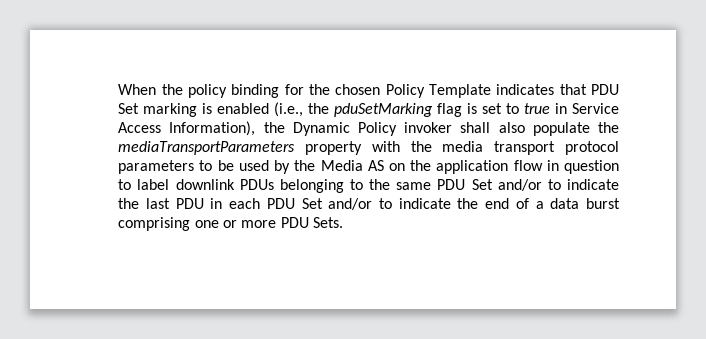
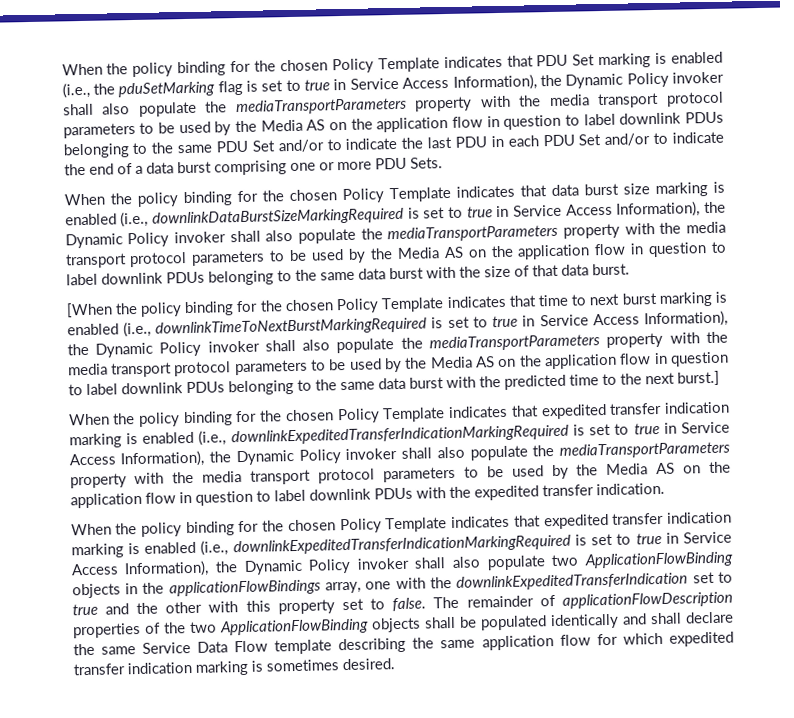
+ When the policy binding for the chosen Policy Template indicates that data burst size marking is enabled (i.e., downlinkDataBurstSizeMarkingRequired is set to true in Service Access Information), the Dynamic Policy invoker shall also populate the mediaTransportParameters property with the media transport protocol parameters to be used by the Media AS on the application flow in question to label downlink PDUs belonging to the same data burst with the size of that data burst.
+ [When the policy binding for the chosen Policy Template indicates that time to next burst marking is enabled (i.e., downlinkTimeToNextBurstMarkingRequired is set to true in Service Access Information), the Dynamic Policy invoker shall also populate the mediaTransportParameters property with the media transport protocol parameters to be used by the Media AS on the application flow in question to label downlink PDUs belonging to the same data burst with the predicted time to the next burst.]
+ When the policy binding for the chosen Policy Template indicates that expedited transfer indication marking is enabled (i.e., downlinkExpeditedTransferIndicationMarkingRequired is set to true in Service Access Information), the Dynamic Policy invoker shall also populate the mediaTransportParameters property with the media transport protocol parameters to be used by the Media AS on the application flow in question to label downlink PDUs with the expedited transfer indication.
+ When the policy binding for the chosen Policy Template indicates that expedited transfer indication marking is enabled (i.e., downlinkExpeditedTransferIndicationMarkingRequired is set to true in Service Access Information), the Dynamic Policy invoker shall also populate two ApplicationFlowBinding objects in the applicationFlowBindings array, one with the downlinkExpeditedTransferIndication set to true and the other with this property set to false. The remainder of applicationFlowDescription properties of the two ApplicationFlowBinding objects shall be populated identically and shall declare the same Service Data Flow template describing the same application flow for which expedited transfer indication marking is sometimes desired.

